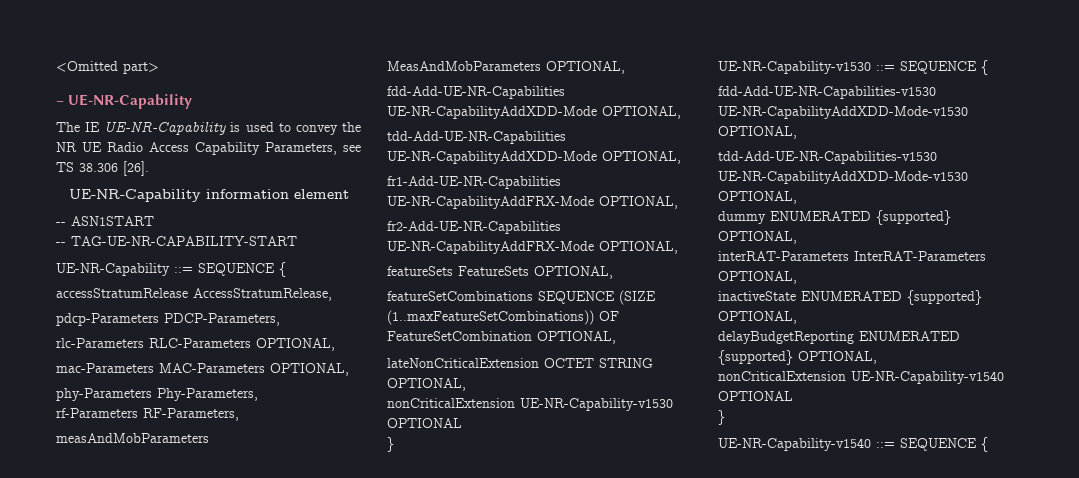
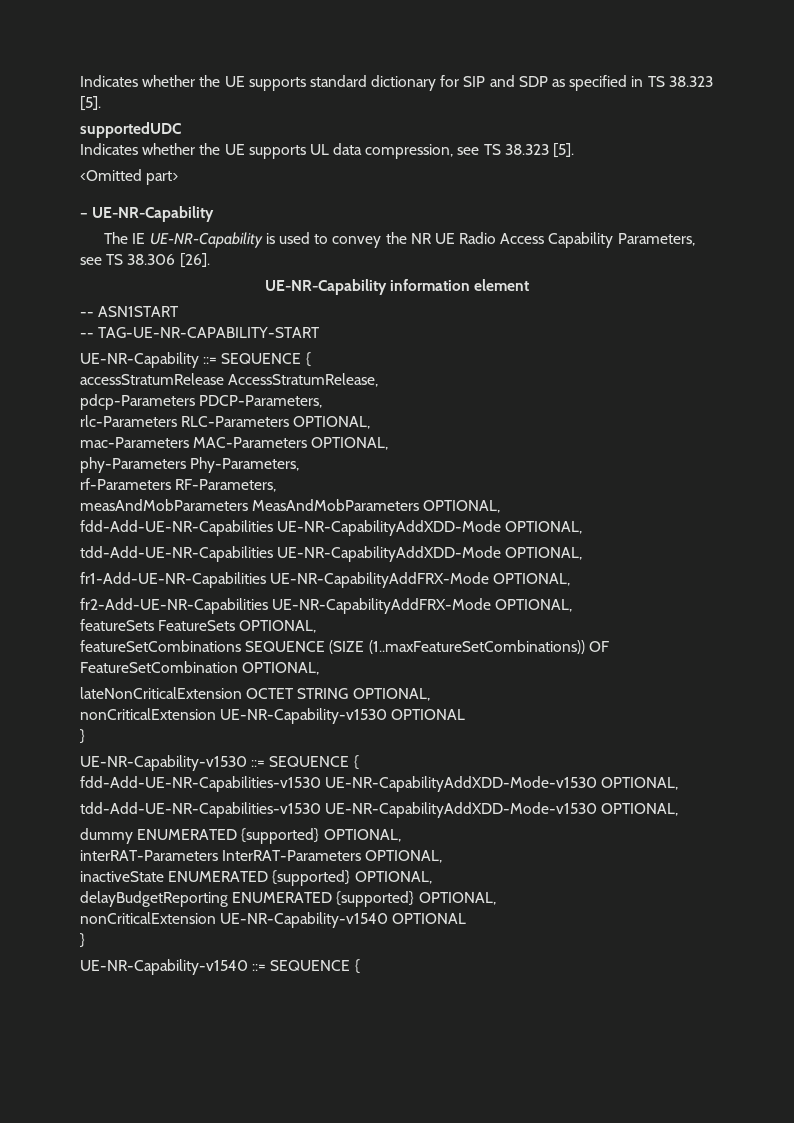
+ Indicates whether the UE supports standard dictionary for SIP and SDP as specified in TS 38.323 [5].
+ supportedUDC
+ Indicates whether the UE supports UL data compression, see TS 38.323 [5].

